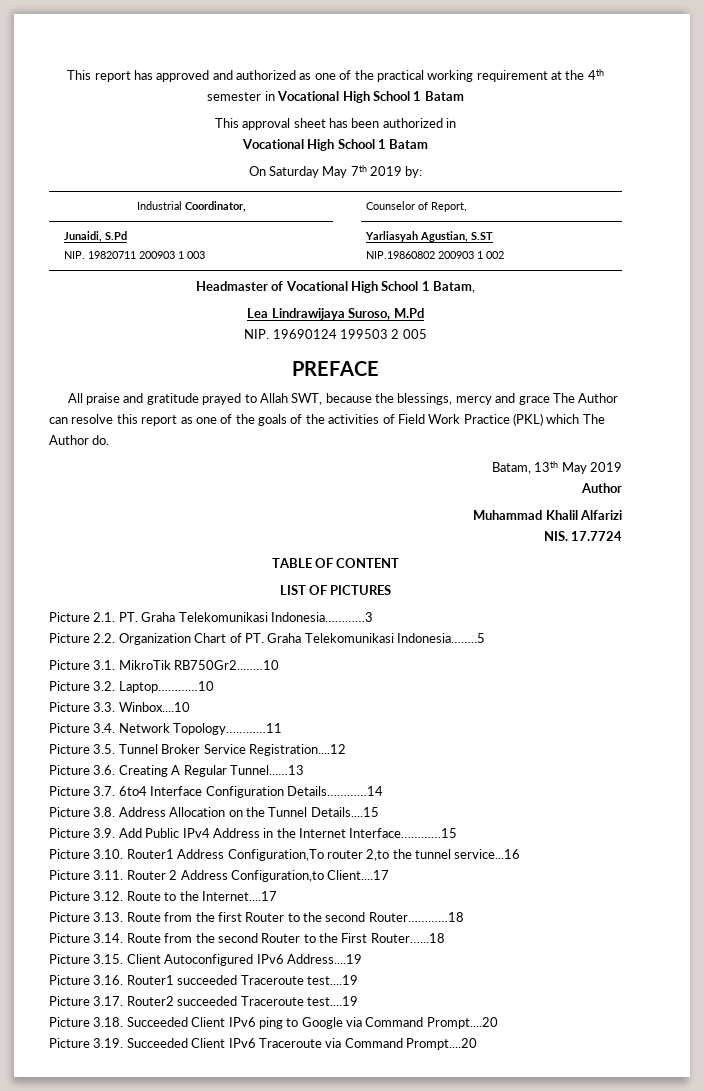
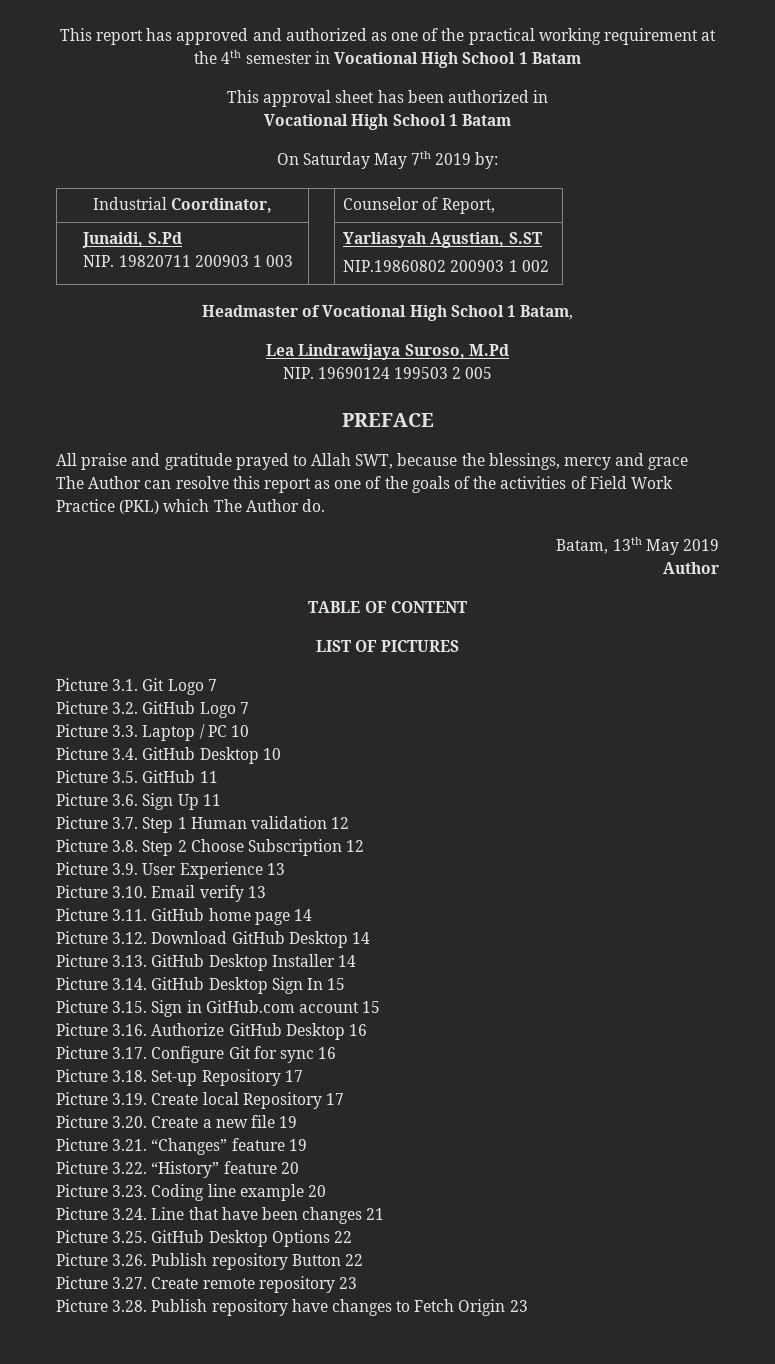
- Muhammad Khalil Alfarizi
- NIS. 17.7724
- Picture 2.1. PT. Graha Telekomunikasi Indonesia…………3
- Picture 2.2. Organization Chart of PT. Graha Telekomunikasi Indonesia……..5
- Picture 3.1. MikroTik RB750Gr2..……10
+ Picture 3.1. Git Logo 7
- Picture 3.2. Laptop…………10
+ Picture 3.2. GitHub Logo 7
- Picture 3.3. Winbox....10
+ Picture 3.3. Laptop / PC 10
- Picture 3.4. Network Topology…………11
+ Picture 3.4. GitHub Desktop 10
- Picture 3.5. Tunnel Broker Service Registration....12
- Picture 3.6. Creating A Regular Tunnel...…13
- Picture 3.7. 6to4 Interface Configuration Details…………14
- Picture 3.8. Address Allocation on the Tunnel Details....15
- Picture 3.9. Add Public IPv4 Address in the Internet Interface…………15
- Picture 3.10. Router1 Address Configuration,To router 2,to the tunnel service...16
- Picture 3.11. Router 2 Address Configuration,to Client....17
- Picture 3.12. Route to the Internet....17
- Picture 3.13. Route from the first Router to the second Router…………18
- Picture 3.14. Route from the second Router to the First Router…...18
- Picture 3.15. Client Autoconfigured IPv6 Address....19
- Picture 3.16. Router1 succeeded Traceroute test....19
- Picture 3.17. Router2 succeeded Traceroute test....19
- Picture 3.18. Succeeded Client IPv6 ping to Google via Command Prompt....20
- Picture 3.19. Succeeded Client IPv6 Traceroute via Command Prompt....20
+ Picture 3.5. GitHub 11
+ Picture 3.6. Sign Up 11
+ Picture 3.7. Step 1 Human validation 12
+ Picture 3.8. Step 2 Choose Subscription 12
+ Picture 3.9. User Experience 13
+ Picture 3.10. Email verify 13
+ Picture 3.11. GitHub home page 14
+ Picture 3.12. Download GitHub Desktop 14
+ Picture 3.13. GitHub Desktop Installer 14
+ Picture 3.14. GitHub Desktop Sign In 15
+ Picture 3.15. Sign in GitHub.com account 15
+ Picture 3.16. Authorize GitHub Desktop 16
+ Picture 3.17. Configure Git for sync 16
+ Picture 3.18. Set-up Repository 17
+ Picture 3.19. Create local Repository 17
+ Picture 3.20. Create a new file 19
+ Picture 3.21. “Changes” feature 19
+ Picture 3.22. “History” feature 20
+ Picture 3.23. Coding line example 20
+ Picture 3.24. Line that have been changes 21
+ Picture 3.25. GitHub Desktop Options 22
+ Picture 3.26. Publish repository Button 22
+ Picture 3.27. Create remote repository 23
+ Picture 3.28. Publish repository have changes to Fetch Origin 23

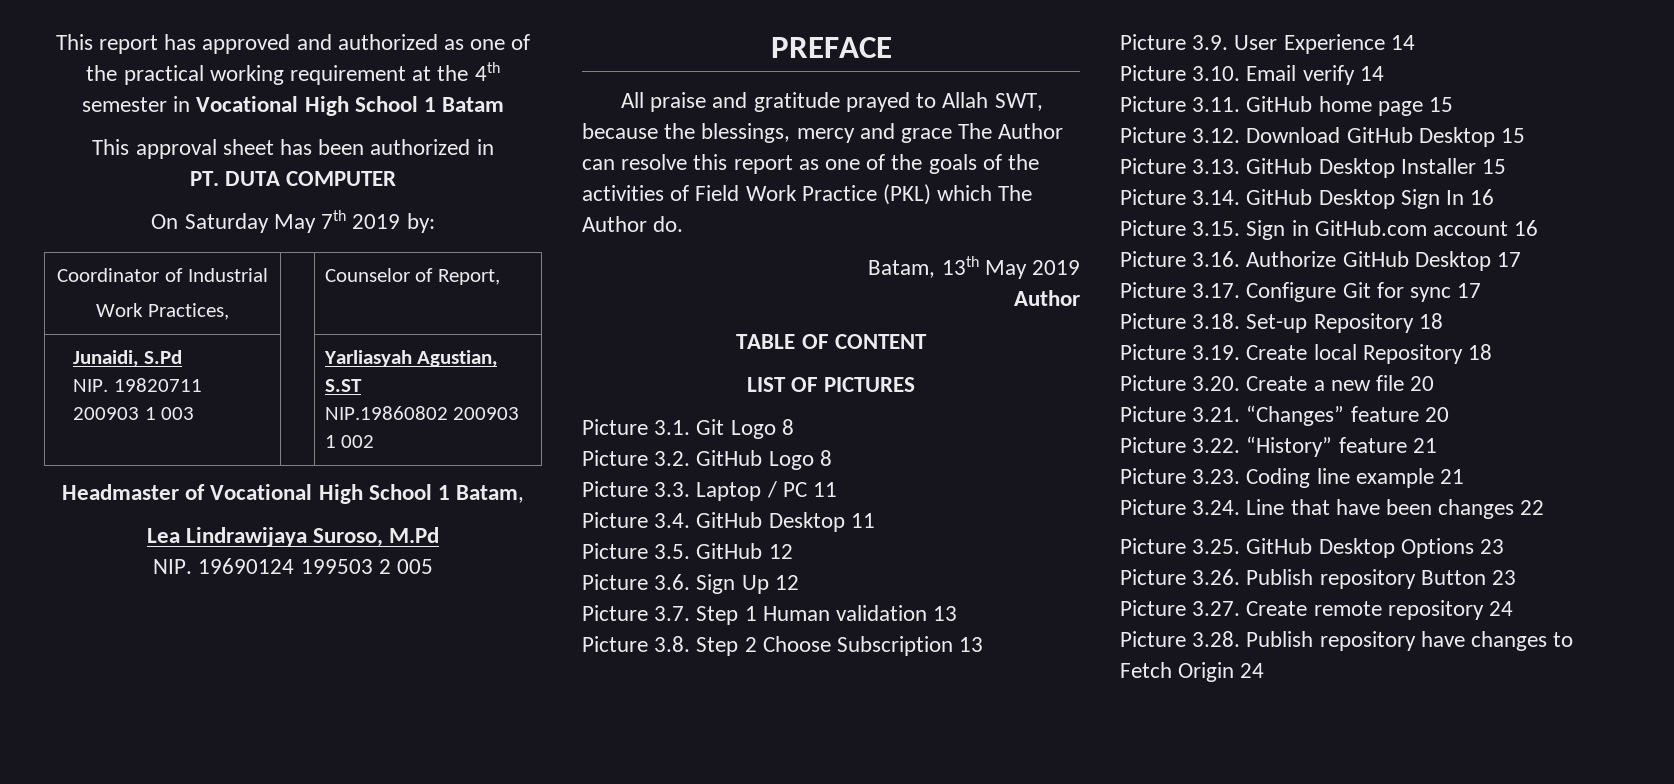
  This approval sheet has been authorized in
- Vocational High School 1 Batam
+ PT. DUTA COMPUTER
- Industrial Coordinator, | | Counselor of Report,
+ Coordinator of Industrial
+ Work Practices, | | Counselor of Report,
- Picture 3.1. Git Logo 7
+ Picture 3.1. Git Logo 8
- Picture 3.2. GitHub Logo 7
+ Picture 3.2. GitHub Logo 8
- Picture 3.3. Laptop / PC 10
+ Picture 3.3. Laptop / PC 11
- Picture 3.4. GitHub Desktop 10
+ Picture 3.4. GitHub Desktop 11
- Picture 3.5. GitHub 11
+ Picture 3.5. GitHub 12
- Picture 3.6. Sign Up 11
+ Picture 3.6. Sign Up 12
- Picture 3.7. Step 1 Human validation 12
+ Picture 3.7. Step 1 Human validation 13
- Picture 3.8. Step 2 Choose Subscription 12
+ Picture 3.8. Step 2 Choose Subscription 13
- Picture 3.9. User Experience 13
+ Picture 3.9. User Experience 14
- Picture 3.10. Email verify 13
+ Picture 3.10. Email verify 14
- Picture 3.11. GitHub home page 14
+ Picture 3.11. GitHub home page 15
- Picture 3.12. Download GitHub Desktop 14
+ Picture 3.12. Download GitHub Desktop 15
- Picture 3.13. GitHub Desktop Installer 14
+ Picture 3.13. GitHub Desktop Installer 15
- Picture 3.14. GitHub Desktop Sign In 15
+ Picture 3.14. GitHub Desktop Sign In 16
- Picture 3.15. Sign in GitHub.com account 15
+ Picture 3.15. Sign in GitHub.com account 16
- Picture 3.16. Authorize GitHub Desktop 16
+ Picture 3.16. Authorize GitHub Desktop 17
- Picture 3.17. Configure Git for sync 16
+ Picture 3.17. Configure Git for sync 17
- Picture 3.18. Set-up Repository 17
+ Picture 3.18. Set-up Repository 18
- Picture 3.19. Create local Repository 17
+ Picture 3.19. Create local Repository 18
- Picture 3.20. Create a new file 19
+ Picture 3.20. Create a new file 20
- Picture 3.21. “Changes” feature 19
+ Picture 3.21. “Changes” feature 20
- Picture 3.22. “History” feature 20
+ Picture 3.22. “History” feature 21
- Picture 3.23. Coding line example 20
+ Picture 3.23. Coding line example 21
- Picture 3.24. Line that have been changes 21
+ Picture 3.24. Line that have been changes 22
- Picture 3.25. GitHub Desktop Options 22
+ Picture 3.25. GitHub Desktop Options 23
- Picture 3.26. Publish repository Button 22
+ Picture 3.26. Publish repository Button 23
- Picture 3.27. Create remote repository 23
+ Picture 3.27. Create remote repository 24
- Picture 3.28. Publish repository have changes to Fetch Origin 23
+ Picture 3.28. Publish repository have changes to Fetch Origin 24

